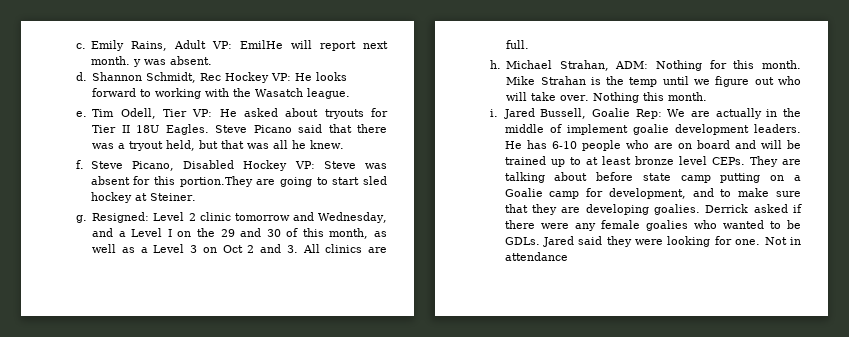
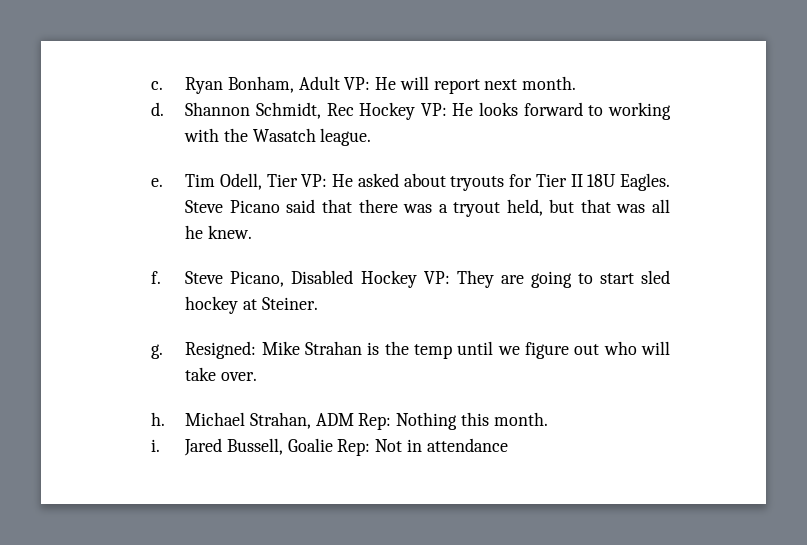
- Emily Rains, Adult VP: EmilHe will report next month. y was absent.
+ Ryan Bonham, Adult VP: He will report next month.
- Steve Picano, Disabled Hockey VP: Steve was absent for this portion.They are going to start sled hockey at Steiner.
+ Steve Picano, Disabled Hockey VP: They are going to start sled hockey at Steiner.
- Resigned: Level 2 clinic tomorrow and Wednesday, and a Level I on the 29 and 30 of this month, as well as a Level 3 on Oct 2 and 3. All clinics are full.
- h. Michael Strahan, ADM: Nothing for this month. Mike Strahan is the temp until we figure out who will take over. Nothing this month.
+ Resigned: Mike Strahan is the temp until we figure out who will take over.
+ h. Michael Strahan, ADM Rep: Nothing this month.
- Jared Bussell, Goalie Rep: We are actually in the middle of implement goalie development leaders. He has 6-10 people who are on board and will be trained up to at least bronze level CEPs. They are talking about before state camp putting on a Goalie camp for development, and to make sure that they are developing goalies. Derrick asked if there were any female goalies who wanted to be GDLs. Jared said they were looking for one. Not in attendance
+ Jared Bussell, Goalie Rep: Not in attendance

